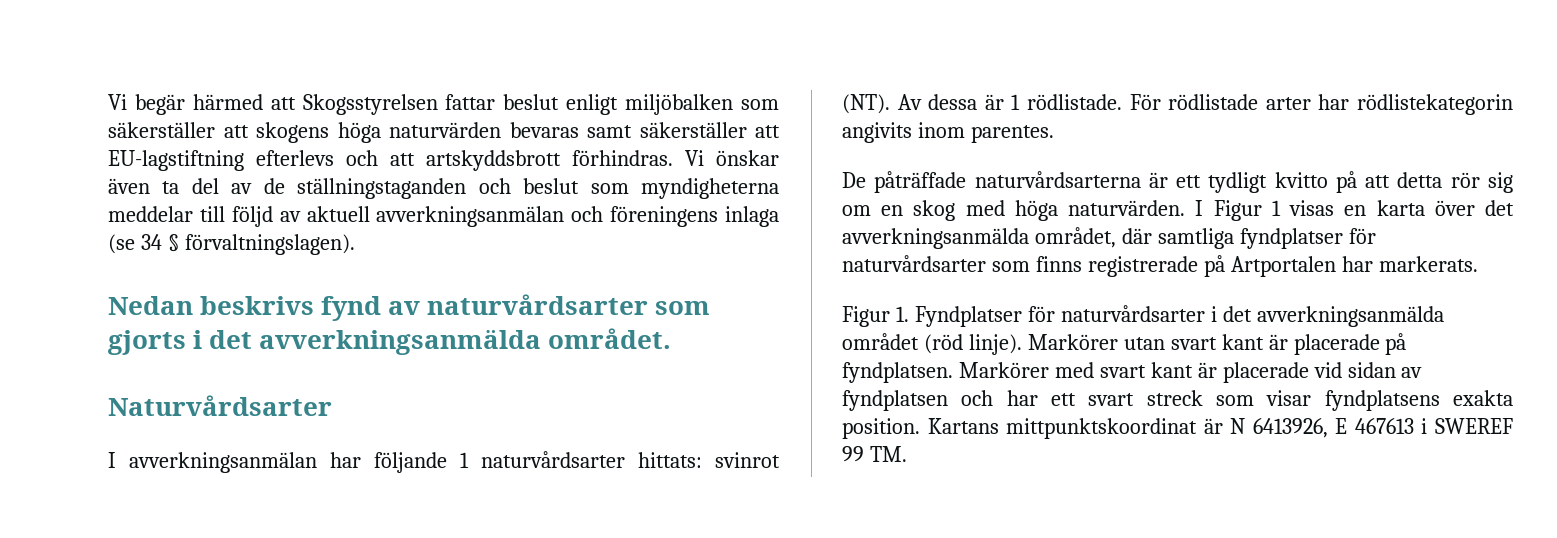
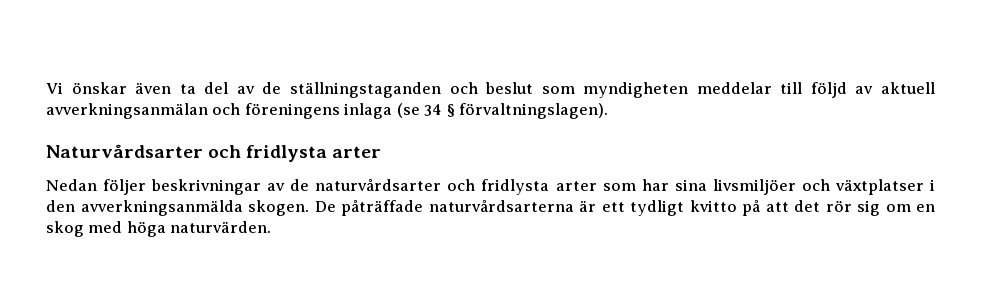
- Vi begär härmed att Skogsstyrelsen fattar beslut enligt miljöbalken som säkerställer att skogens höga naturvärden bevaras samt säkerställer att EU-lagstiftning efterlevs och att artskyddsbrott förhindras. Vi önskar även ta del av de ställningstaganden och beslut som myndigheterna meddelar till följd av aktuell avverkningsanmälan och föreningens inlaga (se 34 § förvaltningslagen).
+ Vi önskar även ta del av de ställningstaganden och beslut som myndigheten meddelar till följd av aktuell avverkningsanmälan och föreningens inlaga (se 34 § förvaltningslagen).
- Nedan beskrivs fynd av naturvårdsarter som gjorts i det avverkningsanmälda området.
- Naturvårdsarter
- I avverkningsanmälan har följande 1 naturvårdsarter hittats: svinrot (NT). Av dessa är 1 rödlistade. För rödlistade arter har rödlistekategorin angivits inom parentes.
- De påträffade naturvårdsarterna är ett tydligt kvitto på att detta rör sig om en skog med höga naturvärden. I Figur 1 visas en karta över det avverkningsanmälda området, där samtliga fyndplatser för naturvårdsarter som finns registrerade på Artportalen har markerats.
- Figur 1. Fyndplatser för naturvårdsarter i det avverkningsanmälda området (röd linje). Markörer utan svart kant är placerade på fyndplatsen. Markörer med svart kant är placerade vid sidan av fyndplatsen och har ett svart streck som visar fyndplatsens exakta position. Kartans mittpunktskoordinat är N 6413926, E 467613 i SWEREF 99 TM.
+ Naturvårdsarter och fridlysta arter
+ Nedan följer beskrivningar av de naturvårdsarter och fridlysta arter som har sina livsmiljöer och växtplatser i den avverkningsanmälda skogen. De påträffade naturvårdsarterna är ett tydligt kvitto på att det rör sig om en skog med höga naturvärden.

